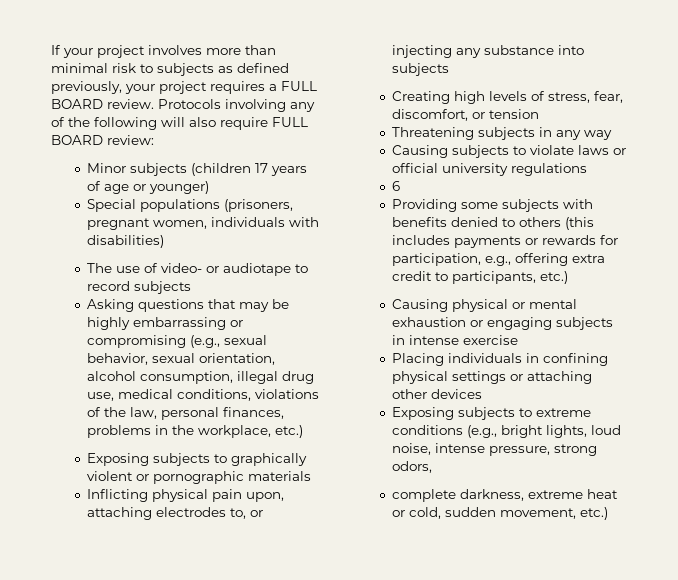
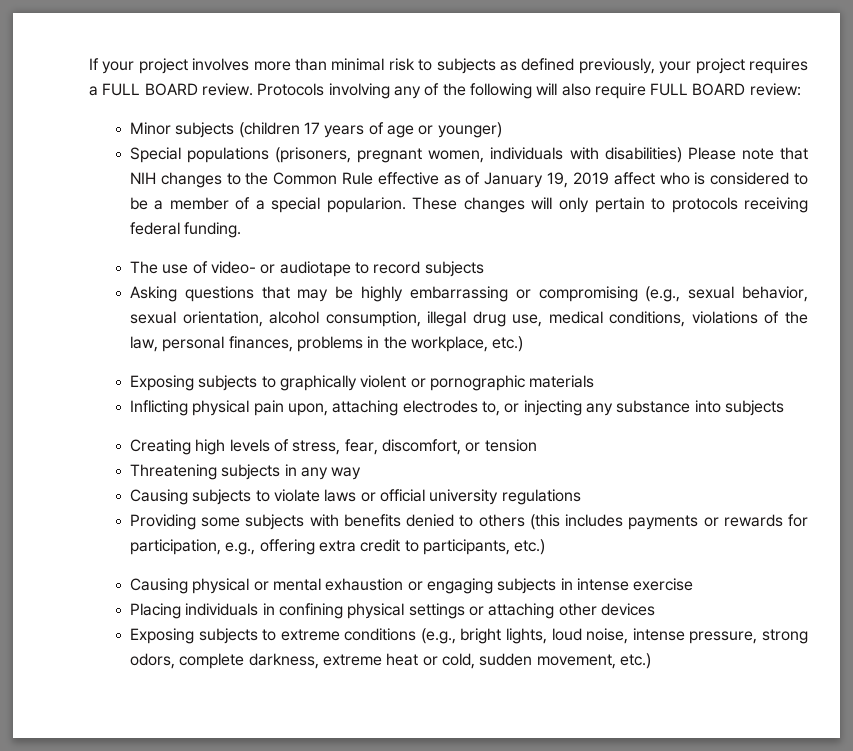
- Special populations (prisoners, pregnant women, individuals with disabilities)
+ Special populations (prisoners, pregnant women, individuals with disabilities) Please note that NIH changes to the Common Rule effective as of January 19, 2019 affect who is considered to be a member of a special popularion. These changes will only pertain to protocols receiving federal funding.
- 6
- Exposing subjects to extreme conditions (e.g., bright lights, loud noise, intense pressure, strong odors,
- complete darkness, extreme heat or cold, sudden movement, etc.)
+ Exposing subjects to extreme conditions (e.g., bright lights, loud noise, intense pressure, strong odors, complete darkness, extreme heat or cold, sudden movement, etc.)

